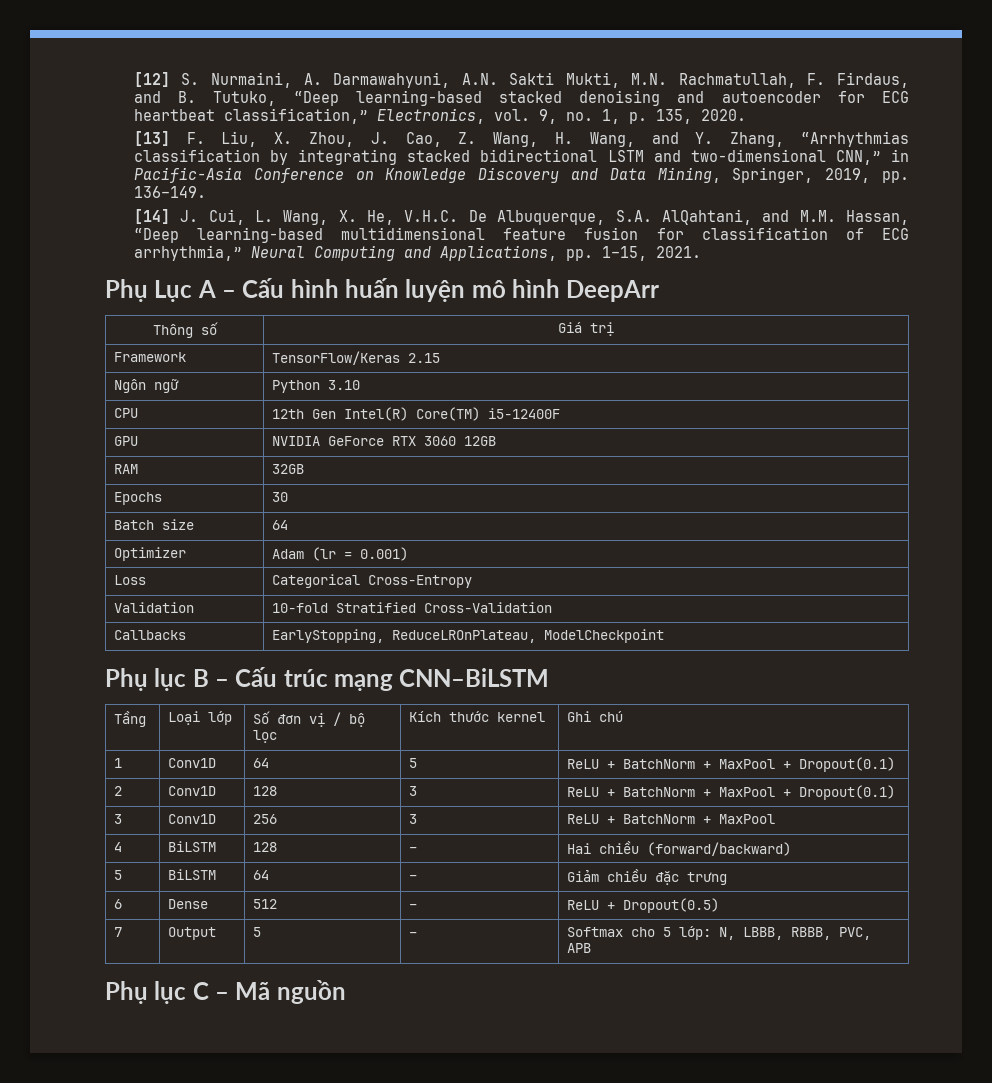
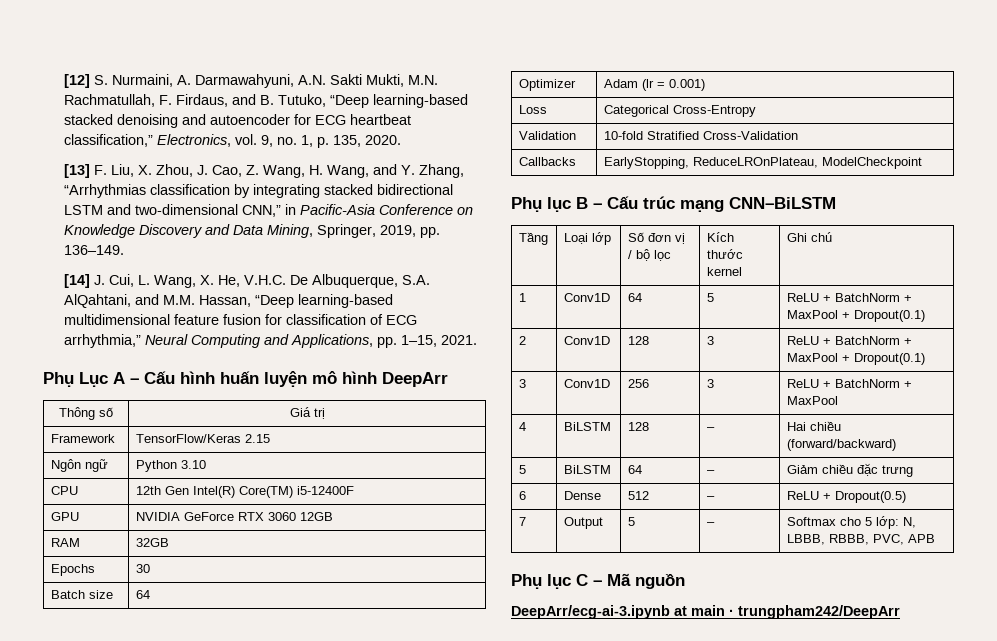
+ DeepArr/ecg-ai-3.ipynb at main · trungpham242/DeepArr

